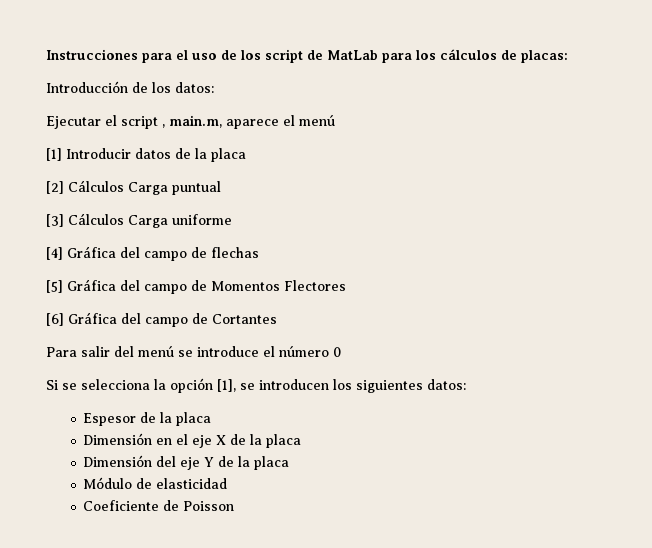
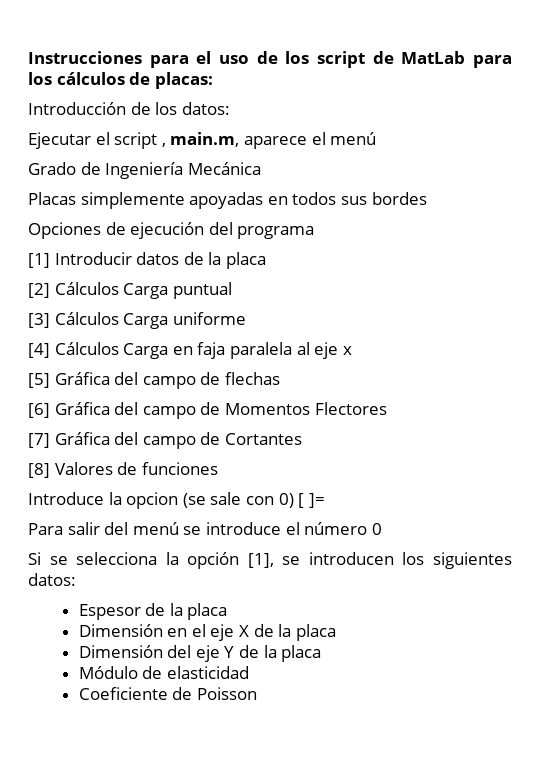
+ Grado de Ingeniería Mecánica
+ Placas simplemente apoyadas en todos sus bordes
+ Opciones de ejecución del programa
- [4] Gráfica del campo de flechas
+ [4] Cálculos Carga en faja paralela al eje x
+ [5] Gráfica del campo de flechas
- [5] Gráfica del campo de Momentos Flectores
+ [6] Gráfica del campo de Momentos Flectores
- [6] Gráfica del campo de Cortantes
+ [7] Gráfica del campo de Cortantes
+ [8] Valores de funciones
+ Introduce la opcion (se sale con 0) [ ]=

